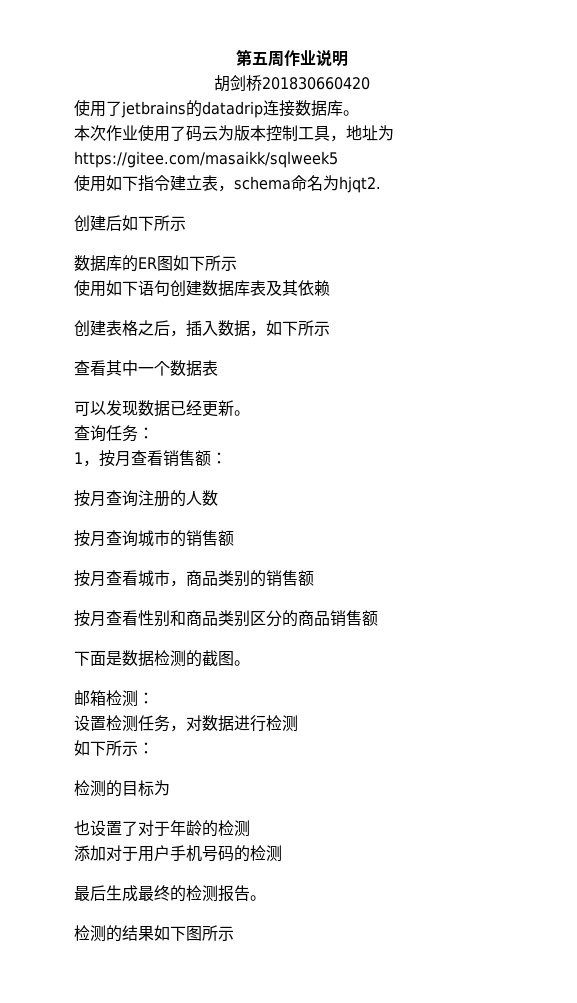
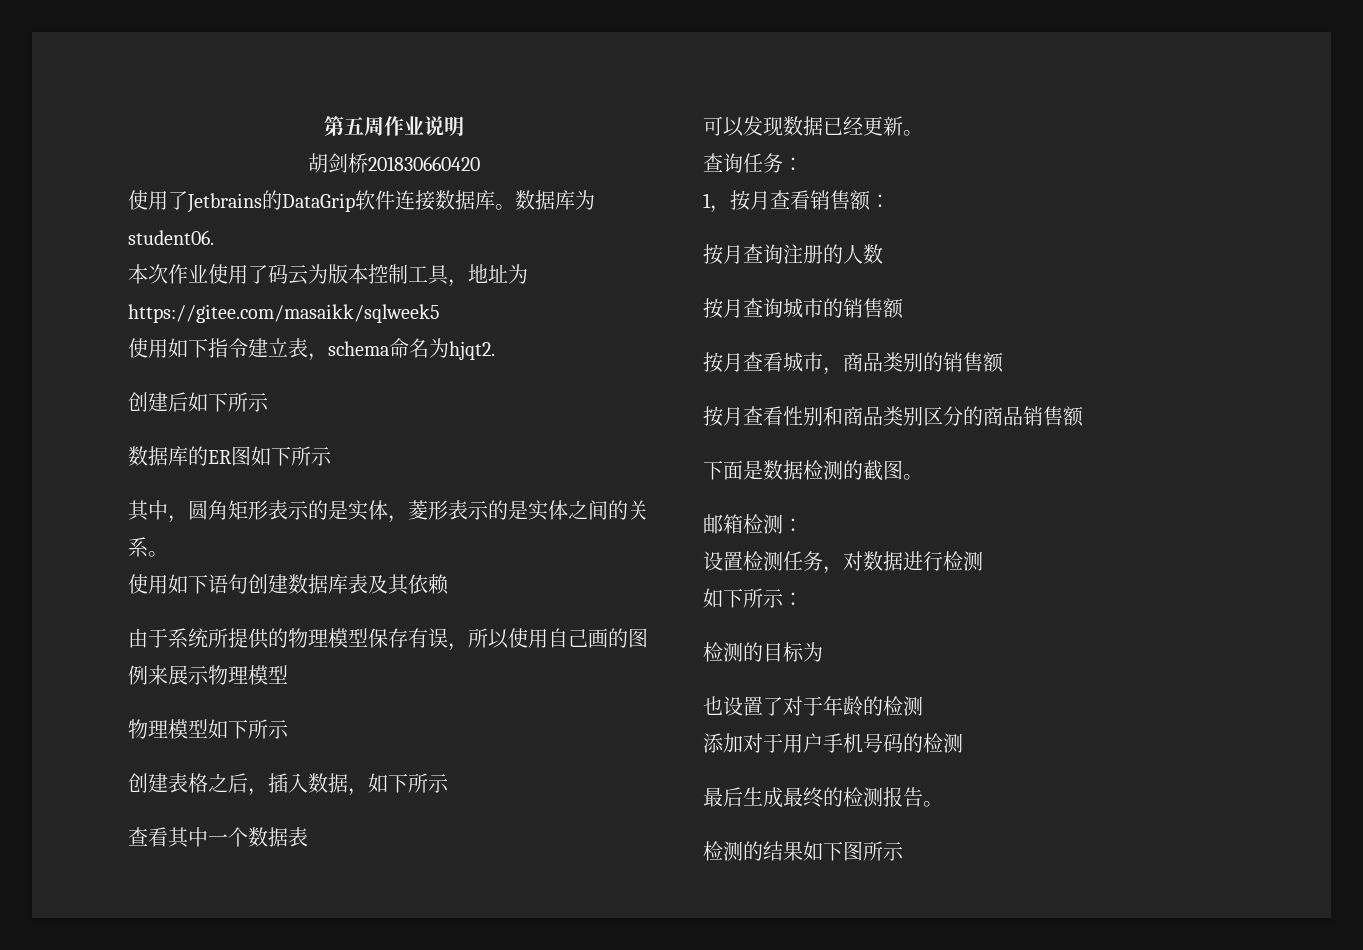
- 使用了jetbrains的datadrip连接数据库。
+ 使用了Jetbrains的DataGrip软件连接数据库。数据库为student06.
+ 其中，圆角矩形表示的是实体，菱形表示的是实体之间的关系。
+ 由于系统所提供的物理模型保存有误，所以使用自己画的图例来展示物理模型
+ 物理模型如下所示

